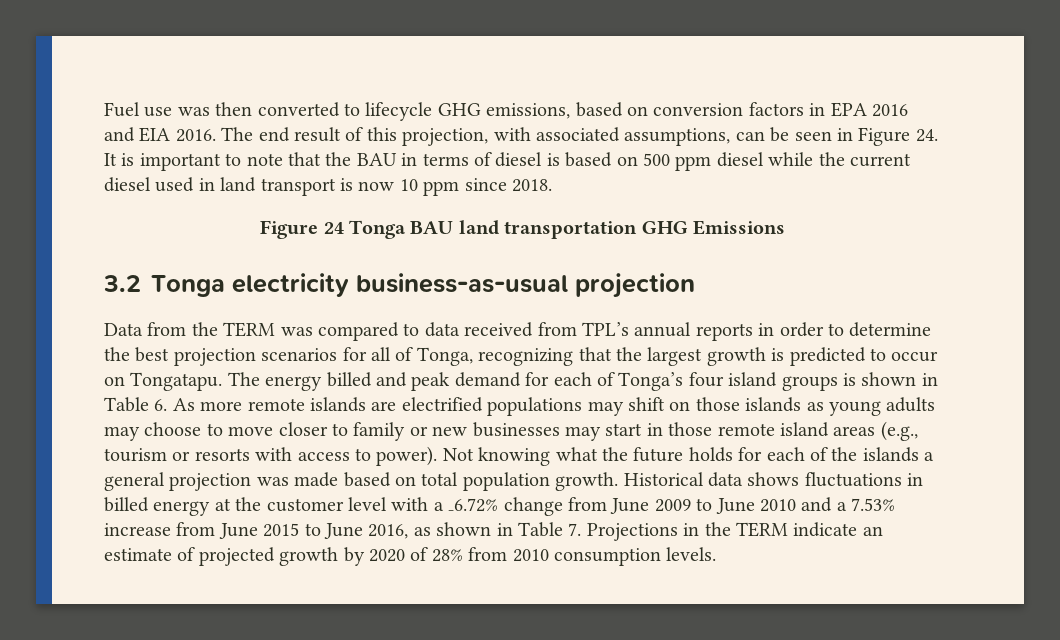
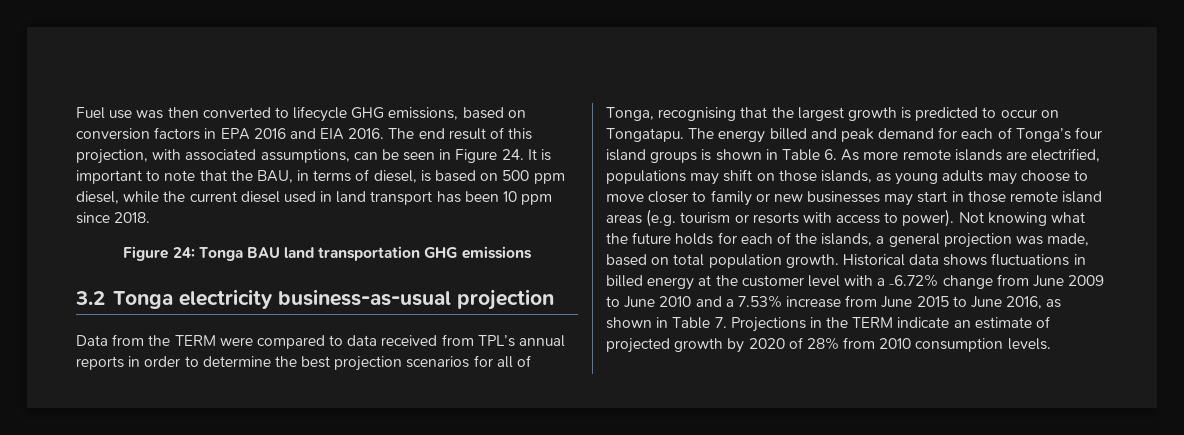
- The end result of this projection, with associated assumptions, can be seen in Figure 24. It is important to note that the BAU in terms of diesel is based on 500 ppm diesel while the current diesel used in land transport is now 10 ppm since 2018.
+ The end result of this projection, with associated assumptions, can be seen in Figure 24. It is important to note that the BAU, in terms of diesel, is based on 500 ppm diesel, while the current diesel used in land transport has been 10 ppm since 2018.
- Figure 24 Tonga BAU land transportation GHG Emissions
+ Figure 24: Tonga BAU land transportation GHG emissions
- Data from the TERM was compared to data received from TPL’s annual reports in order to determine the best projection scenarios for all of Tonga, recognizing that the largest growth is predicted to occur on Tongatapu.
+ Data from the TERM were compared to data received from TPL’s annual reports in order to determine the best projection scenarios for all of Tonga, recognising that the largest growth is predicted to occur on Tongatapu.
- The energy billed and peak demand for each of Tonga’s four island groups is shown in Table 6. As more remote islands are electrified populations may shift on those islands as young adults may choose to move closer to family or new businesses may start in those remote island areas (e.g., tourism or resorts with access to power).
+ The energy billed and peak demand for each of Tonga’s four island groups is shown in Table 6. As more remote islands are electrified, populations may shift on those islands, as young adults may choose to move closer to family or new businesses may start in those remote island areas (e.g. tourism or resorts with access to power).
- Not knowing what the future holds for each of the islands a general projection was made based on total population growth.
+ Not knowing what the future holds for each of the islands, a general projection was made, based on total population growth.

